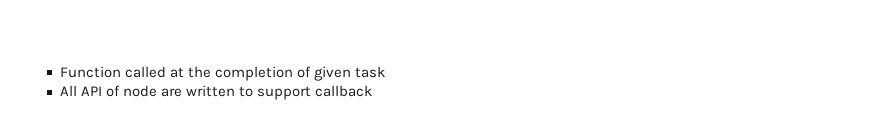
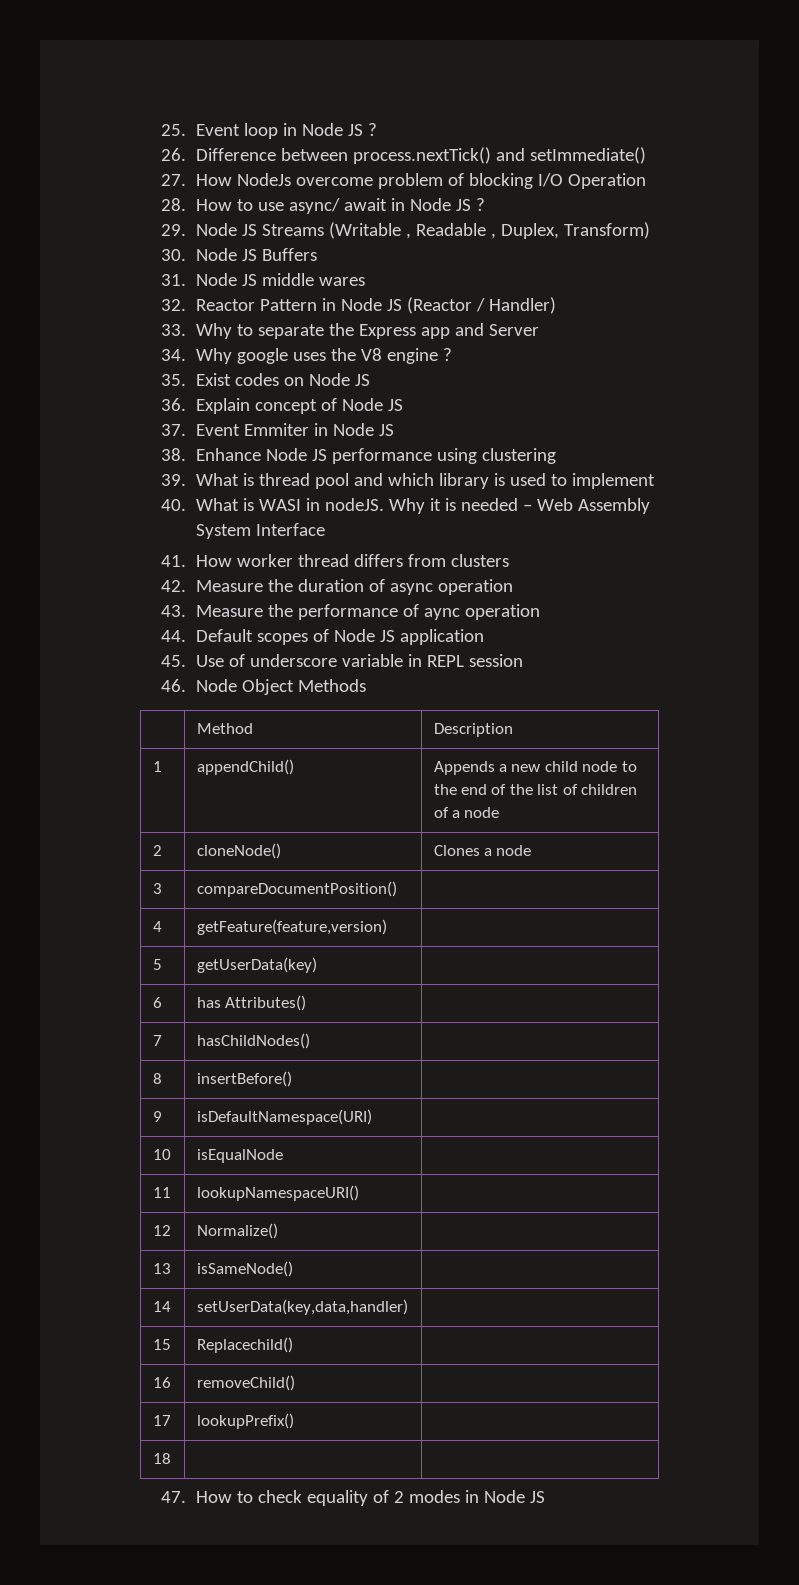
- Function called at the completion of given task
- All API of node are written to support callback
+ 25. Event loop in Node JS ?
+ 26. Difference between process.nextTick() and setImmediate()
+ 27. How NodeJs overcome problem of blocking I/O Operation
+ 28. How to use async/ await in Node JS ?
+ 29. Node JS Streams (Writable , Readable , Duplex, Transform)
+ 30. Node JS Buffers
+ 31. Node JS middle wares
+ 32. Reactor Pattern in Node JS (Reactor / Handler)
+ 33. Why to separate the Express app and Server
+ 34. Why google uses the V8 engine ?
+ 35. Exist codes on Node JS
+ 36. Explain concept of Node JS
+ 37. Event Emmiter in Node JS
+ 38. Enhance Node JS performance using clustering
+ 39. What is thread pool and which library is used to implement
+ 40. What is WASI in nodeJS. Why it is needed – Web Assembly System Interface
+ 41. How worker thread differs from clusters
+ 42. Measure the duration of async operation
+ 43. Measure the performance of aync operation
+ 44. Default scopes of Node JS application
+ 45. Use of underscore variable in REPL session
+ 46. Node Object Methods
+ | Method | Description
+ 1 | appendChild() | Appends a new child node to the end of the list of children of a node
+ 2 | cloneNode() | Clones a node
+ 3 | compareDocumentPosition() |
+ 4 | getFeature(feature,version) |
+ 5 | getUserData(key) |
+ 6 | has Attributes() |
+ 7 | hasChildNodes() |
+ 8 | insertBefore() |
+ 9 | isDefaultNamespace(URI) |
+ 10 | isEqualNode |
+ 11 | lookupNamespaceURI() |
+ 12 | Normalize() |
+ 13 | isSameNode() |
+ 14 | setUserData(key,data,handler) |
+ 15 | Replacechild() |
+ 16 | removeChild() |
+ 17 | lookupPrefix() |
+ 18 | |
+ 47. How to check equality of 2 modes in Node JS

